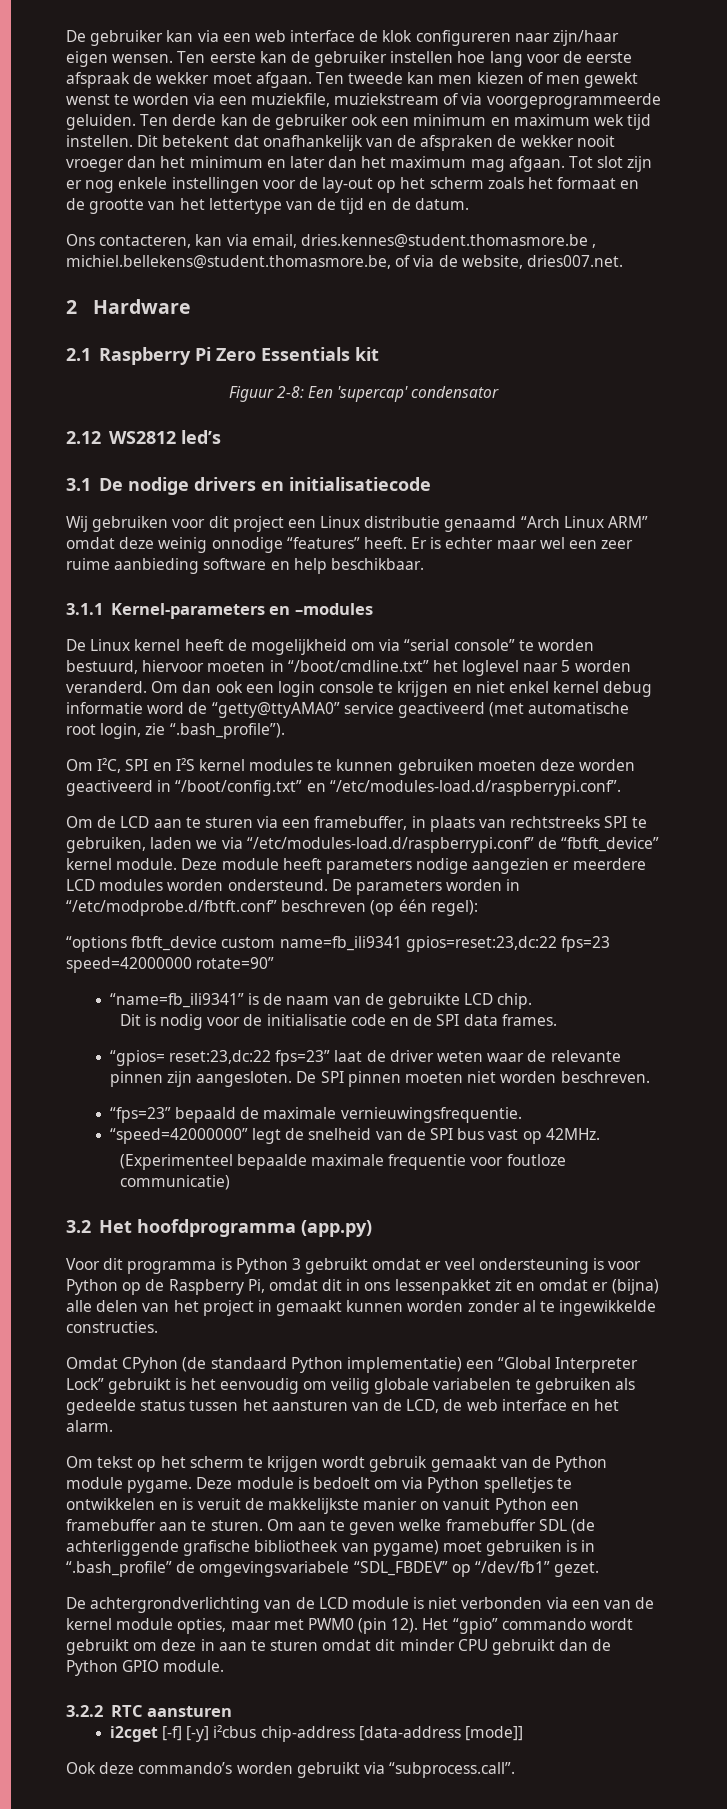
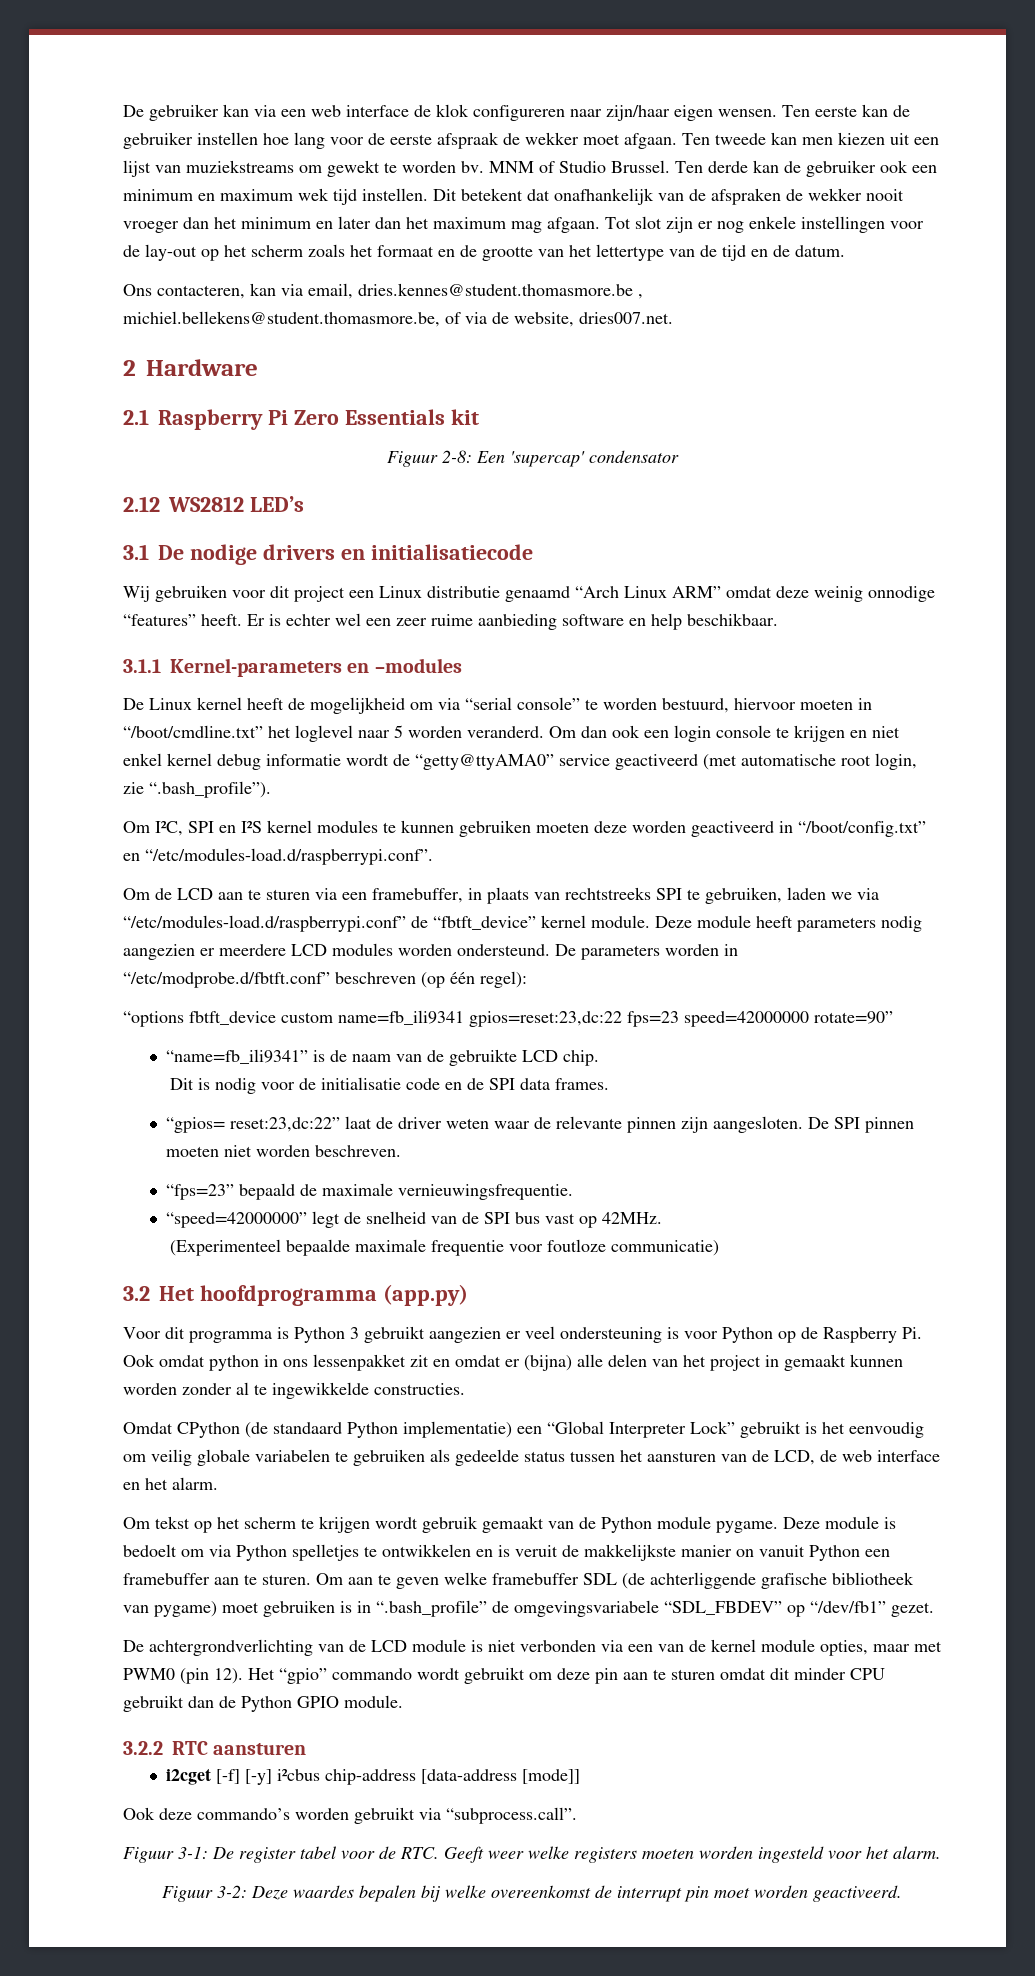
- Ten tweede kan men kiezen of men gewekt wenst te worden via een muziekfile, muziekstream of via voorgeprogrammeerde geluiden.
+ Ten tweede kan men kiezen uit een lijst van muziekstreams om gewekt te worden bv. MNM of Studio Brussel.
- 2.12 WS2812 led’s
+ 2.12 WS2812 LED’s
- Er is echter maar wel een zeer ruime aanbieding software en help beschikbaar.
+ Er is echter wel een zeer ruime aanbieding software en help beschikbaar.
- Om dan ook een login console te krijgen en niet enkel kernel debug informatie word de “getty@ttyAMA0” service geactiveerd (met automatische root login, zie “.bash_profile”).
+ Om dan ook een login console te krijgen en niet enkel kernel debug informatie wordt de “getty@ttyAMA0” service geactiveerd (met automatische root login, zie “.bash_profile”).
- Deze module heeft parameters nodige aangezien er meerdere LCD modules worden ondersteund.
+ Deze module heeft parameters nodig aangezien er meerdere LCD modules worden ondersteund.
- “gpios= reset:23,dc:22 fps=23” laat de driver weten waar de relevante pinnen zijn aangesloten.
+ “gpios= reset:23,dc:22” laat de driver weten waar de relevante pinnen zijn aangesloten.
- Voor dit programma is Python 3 gebruikt omdat er veel ondersteuning is voor Python op de Raspberry Pi, omdat dit in ons lessenpakket zit en omdat er (bijna) alle delen van het project in gemaakt kunnen worden zonder al te ingewikkelde constructies.
+ Voor dit programma is Python 3 gebruikt aangezien er veel ondersteuning is voor Python op de Raspberry Pi. Ook omdat python in ons lessenpakket zit en omdat er (bijna) alle delen van het project in gemaakt kunnen worden zonder al te ingewikkelde constructies.
- Omdat CPyhon (de standaard Python implementatie) een “Global Interpreter Lock” gebruikt is het eenvoudig om veilig globale variabelen te gebruiken als gedeelde status tussen het aansturen van de LCD, de web interface en het alarm.
+ Omdat CPython (de standaard Python implementatie) een “Global Interpreter Lock” gebruikt is het eenvoudig om veilig globale variabelen te gebruiken als gedeelde status tussen het aansturen van de LCD, de web interface en het alarm.
- Het “gpio” commando wordt gebruikt om deze in aan te sturen omdat dit minder CPU gebruikt dan de Python GPIO module.
+ Het “gpio” commando wordt gebruikt om deze pin aan te sturen omdat dit minder CPU gebruikt dan de Python GPIO module.
+ Figuur 3-1: De register tabel voor de RTC. Geeft weer welke registers moeten worden ingesteld voor het alarm.
+ Figuur 3-2: Deze waardes bepalen bij welke overeenkomst de interrupt pin moet worden geactiveerd.

